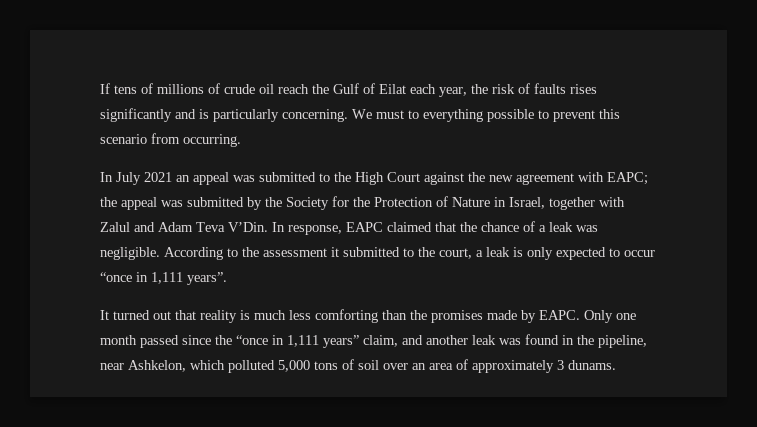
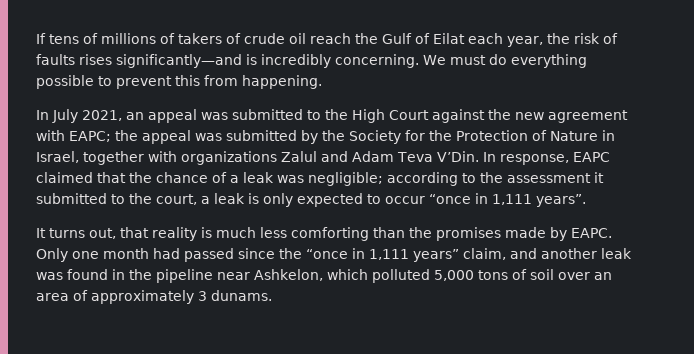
- If tens of millions of crude oil reach the Gulf of Eilat each year, the risk of faults rises significantly and is particularly concerning.
+ If tens of millions of takers of crude oil reach the Gulf of Eilat each year, the risk of faults rises significantly—and is incredibly concerning.
- We must to everything possible to prevent this scenario from occurring.
+ We must do everything possible to prevent this from happening.
- In July 2021 an appeal was submitted to the High Court against the new agreement with EAPC; the appeal was submitted by the Society for the Protection of Nature in Israel, together with Zalul and Adam Teva V’Din.
+ In July 2021, an appeal was submitted to the High Court against the new agreement with EAPC; the appeal was submitted by the Society for the Protection of Nature in Israel, together with organizations Zalul and Adam Teva V’Din.
- In response, EAPC claimed that the chance of a leak was negligible. According to the assessment it submitted to the court, a leak is only expected to occur “once in 1,111 years”.
+ In response, EAPC claimed that the chance of a leak was negligible; according to the assessment it submitted to the court, a leak is only expected to occur “once in 1,111 years”.
- It turned out that reality is much less comforting than the promises made by EAPC.
+ It turns out, that reality is much less comforting than the promises made by EAPC.
- Only one month passed since the “once in 1,111 years” claim, and another leak was found in the pipeline, near Ashkelon, which polluted 5,000 tons of soil over an area of approximately 3 dunams.
+ Only one month had passed since the “once in 1,111 years” claim, and another leak was found in the pipeline near Ashkelon, which polluted 5,000 tons of soil over an area of approximately 3 dunams.

